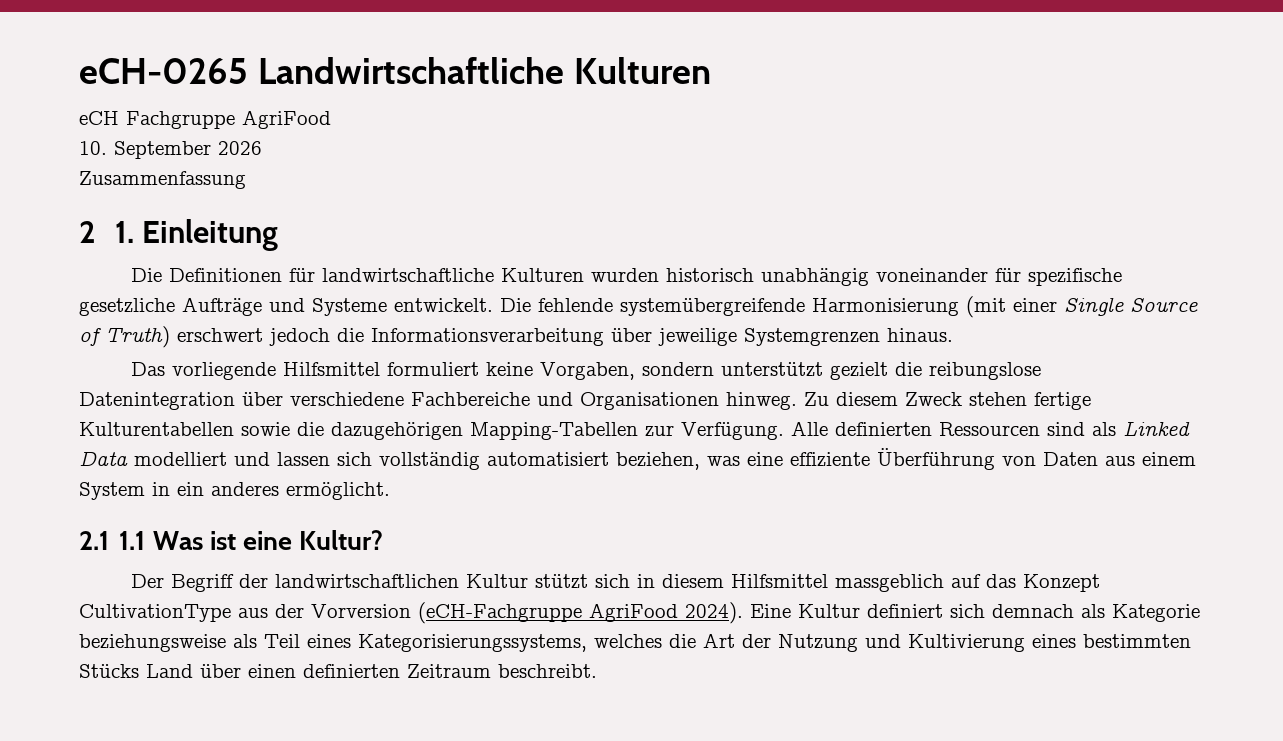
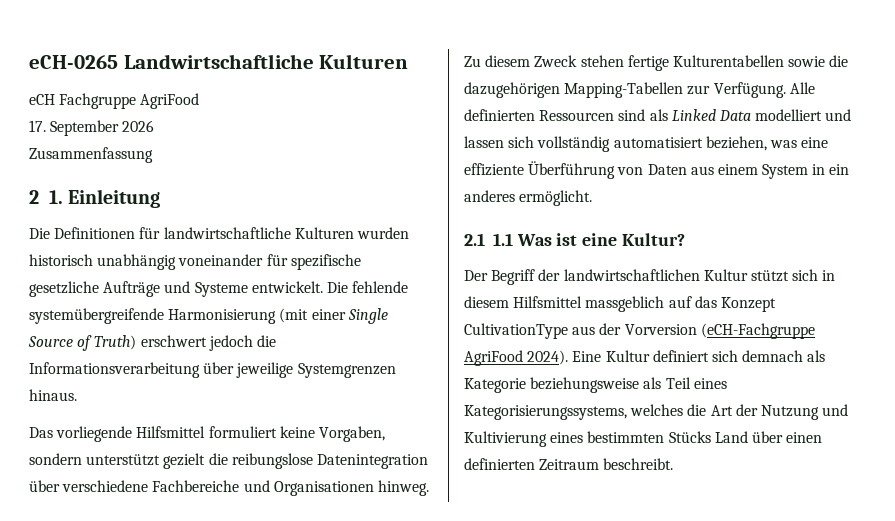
- 10. September 2026
+ 17. September 2026

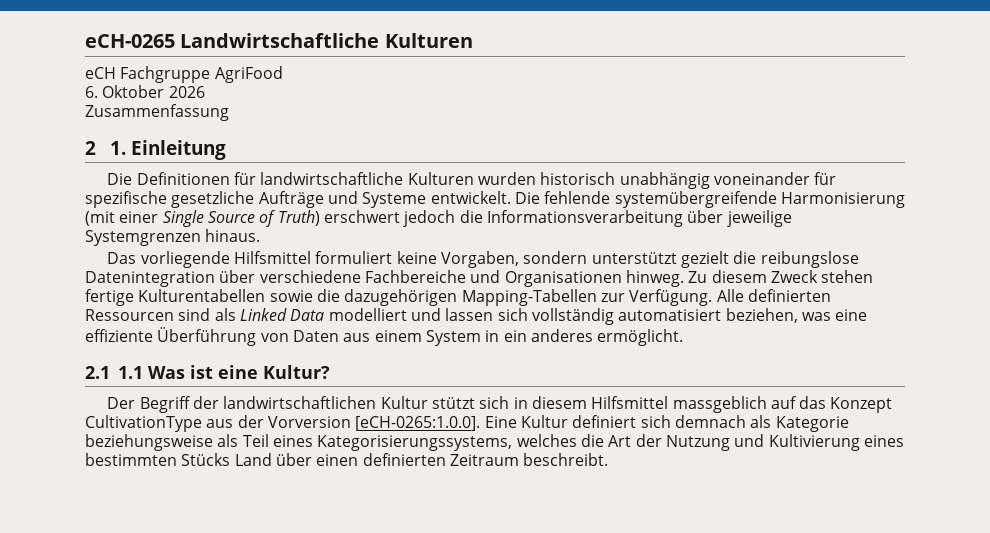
- 17. September 2026
+ 6. Oktober 2026
- Der Begriff der landwirtschaftlichen Kultur stützt sich in diesem Hilfsmittel massgeblich auf das Konzept CultivationType aus der Vorversion (eCH-Fachgruppe AgriFood 2024). Eine Kultur definiert sich demnach als Kategorie beziehungsweise als Teil eines Kategorisierungssystems, welches die Art der Nutzung und Kultivierung eines bestimmten Stücks Land über einen definierten Zeitraum beschreibt.
+ Der Begriff der landwirtschaftlichen Kultur stützt sich in diesem Hilfsmittel massgeblich auf das Konzept CultivationType aus der Vorversion [eCH-0265:1.0.0]. Eine Kultur definiert sich demnach als Kategorie beziehungsweise als Teil eines Kategorisierungssystems, welches die Art der Nutzung und Kultivierung eines bestimmten Stücks Land über einen definierten Zeitraum beschreibt.

